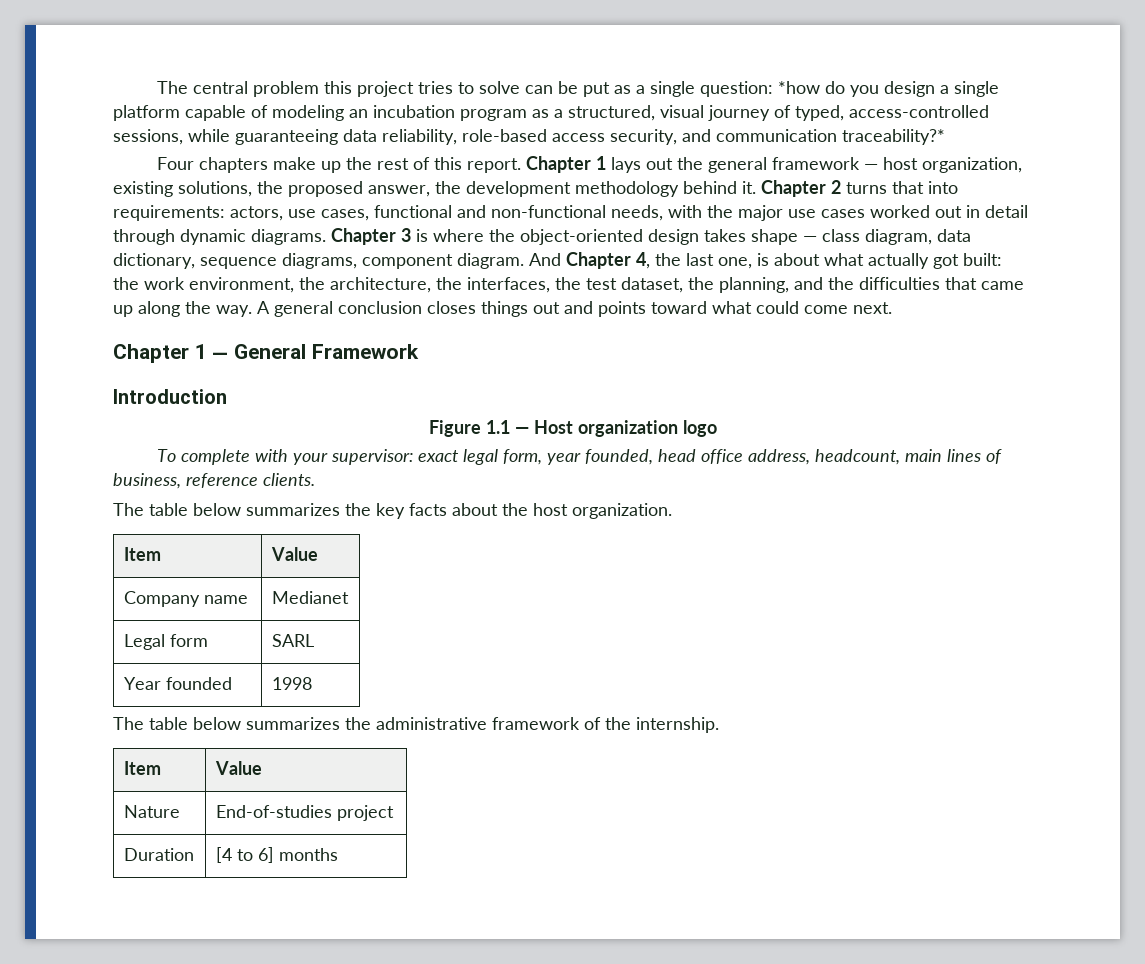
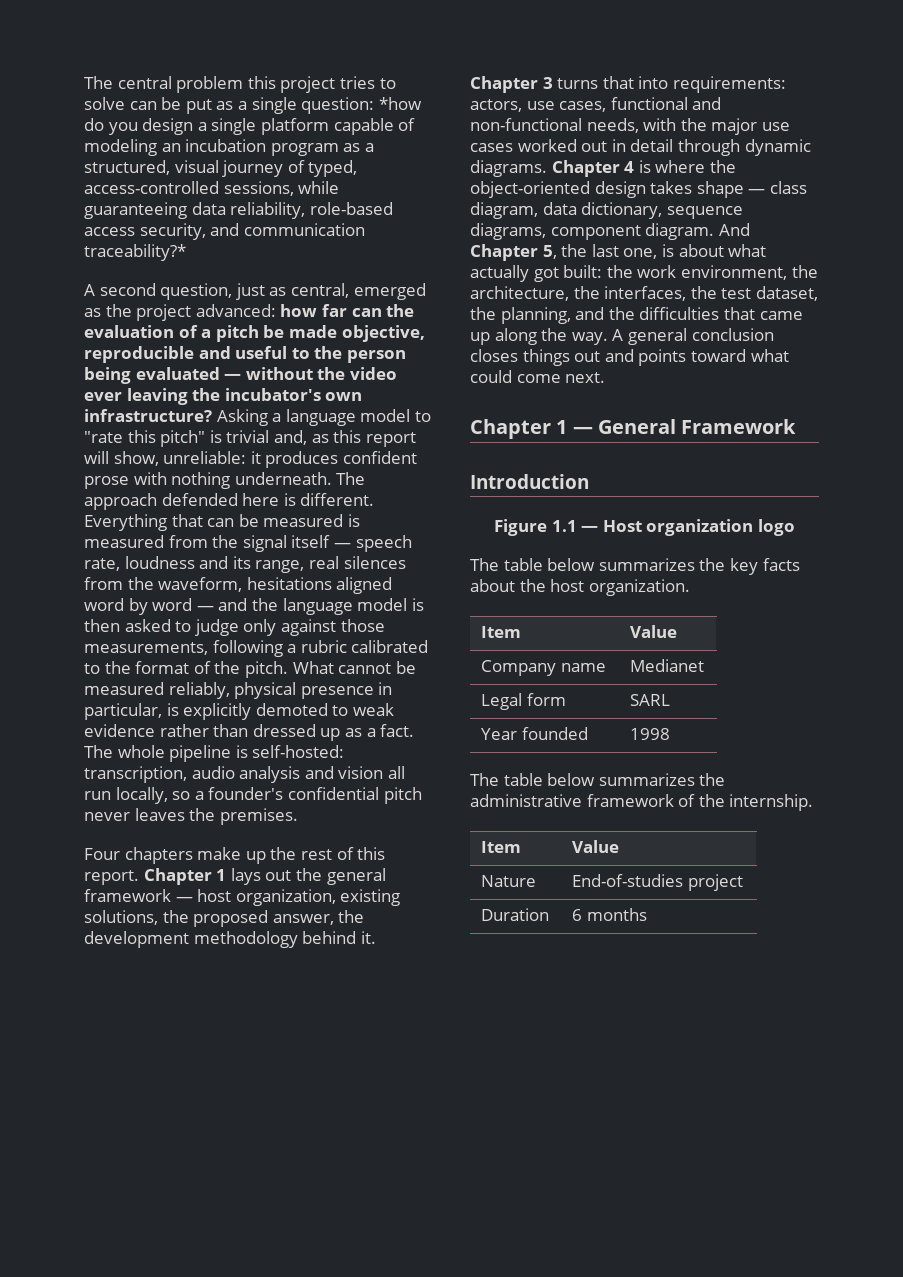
+ A second question, just as central, emerged as the project advanced: how far can the evaluation of a pitch be made objective, reproducible and useful to the person being evaluated — without the video ever leaving the incubator's own infrastructure? Asking a language model to "rate this pitch" is trivial and, as this report will show, unreliable: it produces confident prose with nothing underneath. The approach defended here is different. Everything that can be measured is measured from the signal itself — speech rate, loudness and its range, real silences from the waveform, hesitations aligned word by word — and the language model is then asked to judge only against those measurements, following a rubric calibrated to the format of the pitch. What cannot be measured reliably, physical presence in particular, is explicitly demoted to weak evidence rather than dressed up as a fact. The whole pipeline is self-hosted: transcription, audio analysis and vision all run locally, so a founder's confidential pitch never leaves the premises.
- Chapter 2 turns that into requirements: actors, use cases, functional and non-functional needs, with the major use cases worked out in detail through dynamic diagrams.
+ Chapter 3 turns that into requirements: actors, use cases, functional and non-functional needs, with the major use cases worked out in detail through dynamic diagrams.
- Chapter 3 is where the object-oriented design takes shape — class diagram, data dictionary, sequence diagrams, component diagram.
+ Chapter 4 is where the object-oriented design takes shape — class diagram, data dictionary, sequence diagrams, component diagram.
- And Chapter 4, the last one, is about what actually got built: the work environment, the architecture, the interfaces, the test dataset, the planning, and the difficulties that came up along the way.
+ And Chapter 5, the last one, is about what actually got built: the work environment, the architecture, the interfaces, the test dataset, the planning, and the difficulties that came up along the way.
- To complete with your supervisor: exact legal form, year founded, head office address, headcount, main lines of business, reference clients.
- Duration | [4 to 6] months
+ Duration | 6 months

